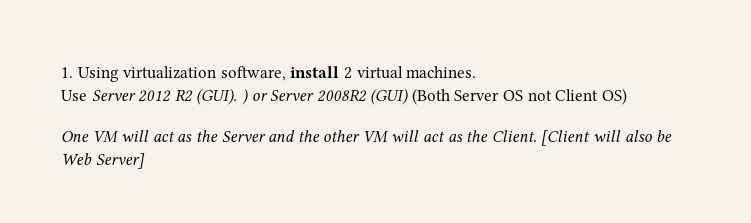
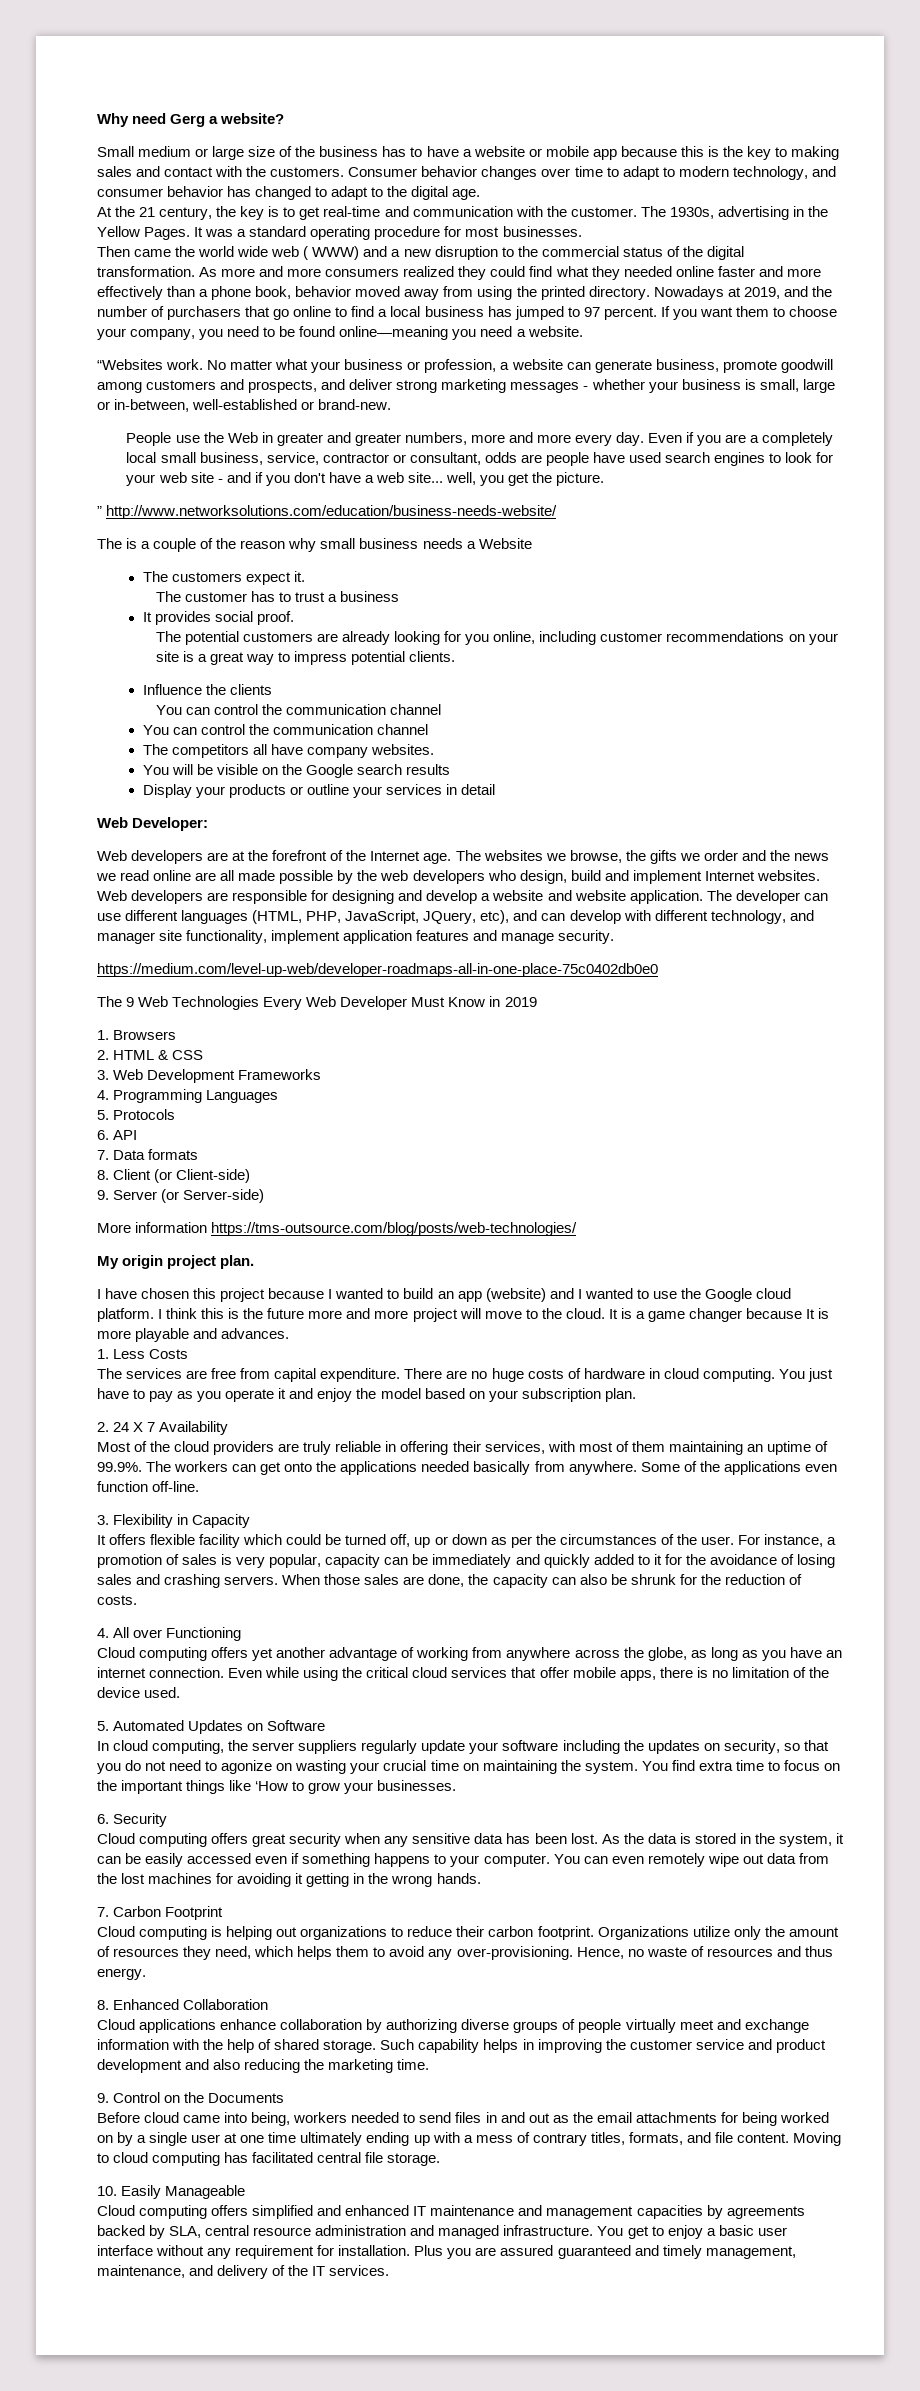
- 1. Using virtualization software, install 2 virtual machines.
- Use Server 2012 R2 (GUI). ) or Server 2008R2 (GUI) (Both Server OS not Client OS)
- One VM will act as the Server and the other VM will act as the Client. [Client will also be Web Server]
+ Why need Gerg a website?
+ Small medium or large size of the business has to have a website or mobile app because this is the key to making sales and contact with the customers. Consumer behavior changes over time to adapt to modern technology, and consumer behavior has changed to adapt to the digital age.
+ At the 21 century, the key is to get real-time and communication with the customer. The 1930s, advertising in the Yellow Pages. It was a standard operating procedure for most businesses.
+ Then came the world wide web ( WWW) and a new disruption to the commercial status of the digital transformation. As more and more consumers realized they could find what they needed online faster and more effectively than a phone book, behavior moved away from using the printed directory. Nowadays at 2019, and the number of purchasers that go online to find a local business has jumped to 97 percent. If you want them to choose your company, you need to be found online—meaning you need a website.
+ “Websites work. No matter what your business or profession, a website can generate business, promote goodwill among customers and prospects, and deliver strong marketing messages - whether your business is small, large or in-between, well-established or brand-new.
+ People use the Web in greater and greater numbers, more and more every day. Even if you are a completely local small business, service, contractor or consultant, odds are people have used search engines to look for your web site - and if you don't have a web site... well, you get the picture.
+ ” http://www.networksolutions.com/education/business-needs-website/
+ The is a couple of the reason why small business needs a Website
+ The customers expect it.
+ The customer has to trust a business
+ It provides social proof.
+ The potential customers are already looking for you online, including customer recommendations on your site is a great way to impress potential clients.
+ Influence the clients
+ You can control the communication channel
+ You can control the communication channel
+ The competitors all have company websites.
+ You will be visible on the Google search results
+ Display your products or outline your services in detail
+ Web Developer:
+ Web developers are at the forefront of the Internet age. The websites we browse, the gifts we order and the news we read online are all made possible by the web developers who design, build and implement Internet websites. Web developers are responsible for designing and develop a website and website application. The developer can use different languages (HTML, PHP, JavaScript, JQuery, etc), and can develop with different technology, and manager site functionality, implement application features and manage security.
+ https://medium.com/level-up-web/developer-roadmaps-all-in-one-place-75c0402db0e0
+ The 9 Web Technologies Every Web Developer Must Know in 2019
+ 1. Browsers
+ 2. HTML & CSS
+ 3. Web Development Frameworks
+ 4. Programming Languages
+ 5. Protocols
+ 6. API
+ 7. Data formats
+ 8. Client (or Client-side)
+ 9. Server (or Server-side)
+ More information https://tms-outsource.com/blog/posts/web-technologies/
+ My origin project plan.
+ I have chosen this project because I wanted to build an app (website) and I wanted to use the Google cloud platform. I think this is the future more and more project will move to the cloud. It is a game changer because It is more playable and advances.
+ 1. Less Costs
+ The services are free from capital expenditure. There are no huge costs of hardware in cloud computing. You just have to pay as you operate it and enjoy the model based on your subscription plan.
+ 2. 24 X 7 Availability
+ Most of the cloud providers are truly reliable in offering their services, with most of them maintaining an uptime of 99.9%. The workers can get onto the applications needed basically from anywhere. Some of the applications even function off-line.
+ 3. Flexibility in Capacity
+ It offers flexible facility which could be turned off, up or down as per the circumstances of the user. For instance, a promotion of sales is very popular, capacity can be immediately and quickly added to it for the avoidance of losing sales and crashing servers. When those sales are done, the capacity can also be shrunk for the reduction of costs.
+ 4. All over Functioning
+ Cloud computing offers yet another advantage of working from anywhere across the globe, as long as you have an internet connection. Even while using the critical cloud services that offer mobile apps, there is no limitation of the device used.
+ 5. Automated Updates on Software
+ In cloud computing, the server suppliers regularly update your software including the updates on security, so that you do not need to agonize on wasting your crucial time on maintaining the system. You find extra time to focus on the important things like ‘How to grow your businesses.
+ 6. Security
+ Cloud computing offers great security when any sensitive data has been lost. As the data is stored in the system, it can be easily accessed even if something happens to your computer. You can even remotely wipe out data from the lost machines for avoiding it getting in the wrong hands.
+ 7. Carbon Footprint
+ Cloud computing is helping out organizations to reduce their carbon footprint. Organizations utilize only the amount of resources they need, which helps them to avoid any over-provisioning. Hence, no waste of resources and thus energy.
+ 8. Enhanced Collaboration
+ Cloud applications enhance collaboration by authorizing diverse groups of people virtually meet and exchange information with the help of shared storage. Such capability helps in improving the customer service and product development and also reducing the marketing time.
+ 9. Control on the Documents
+ Before cloud came into being, workers needed to send files in and out as the email attachments for being worked on by a single user at one time ultimately ending up with a mess of contrary titles, formats, and file content. Moving to cloud computing has facilitated central file storage.
+ 10. Easily Manageable
+ Cloud computing offers simplified and enhanced IT maintenance and management capacities by agreements backed by SLA, central resource administration and managed infrastructure. You get to enjoy a basic user interface without any requirement for installation. Plus you are assured guaranteed and timely management, maintenance, and delivery of the IT services.

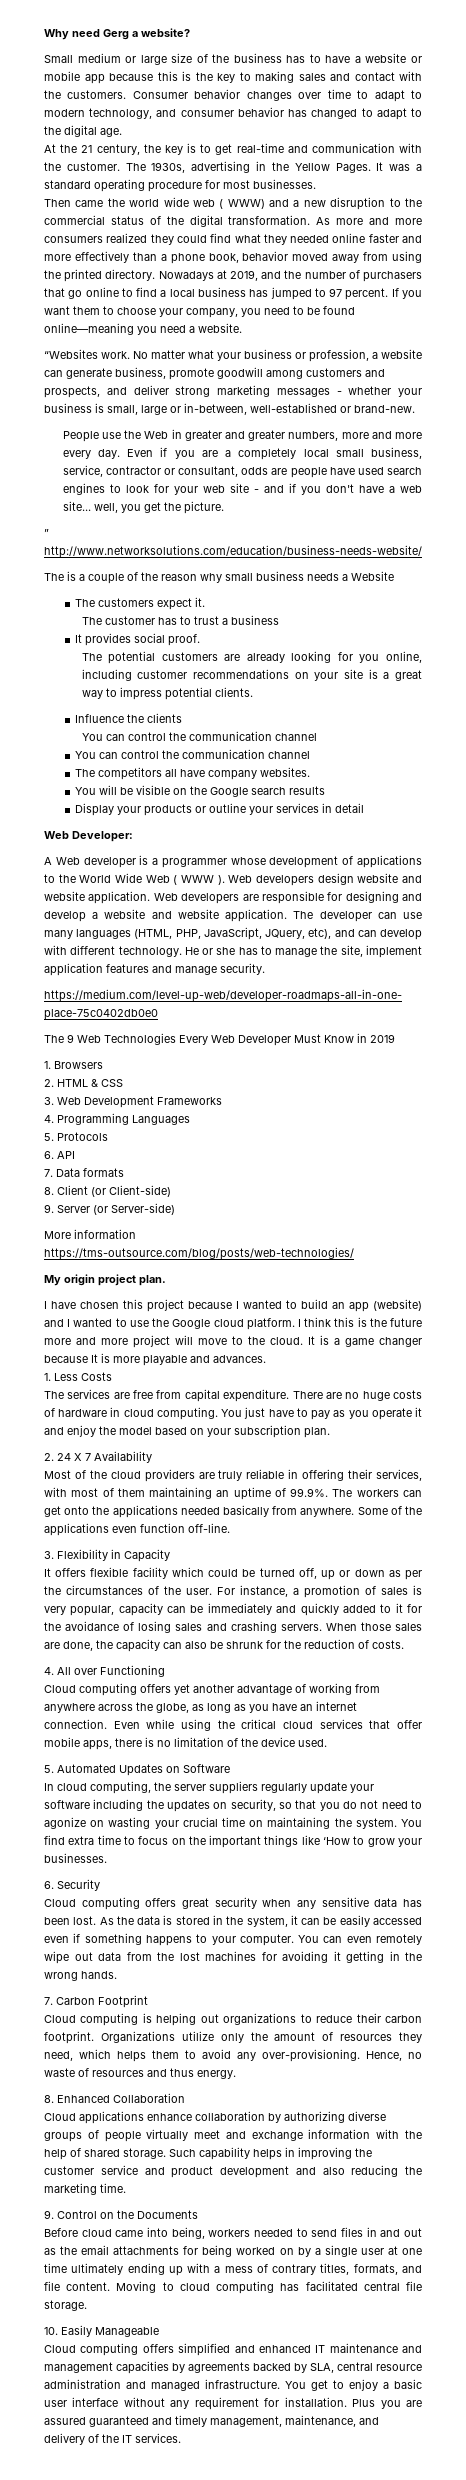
- Web developers are at the forefront of the Internet age. The websites we browse, the gifts we order and the news we read online are all made possible by the web developers who design, build and implement Internet websites.
+ A Web developer is a programmer whose development of applications to the World Wide Web ( WWW ). Web developers design website and website application.
- The developer can use different languages (HTML, PHP, JavaScript, JQuery, etc), and can develop with different technology, and manager site functionality, implement application features and manage security.
+ The developer can use many languages (HTML, PHP, JavaScript, JQuery, etc), and can develop with different technology. He or she has to manage the site, implement application features and manage security.

